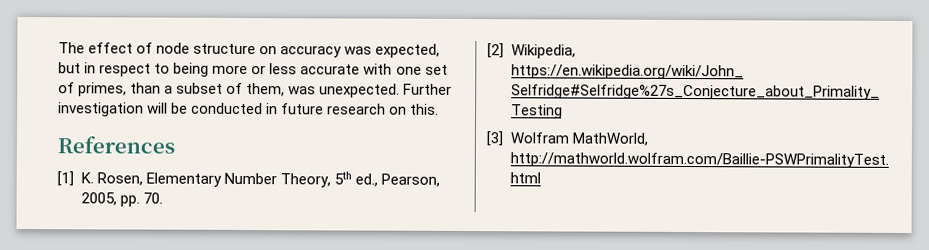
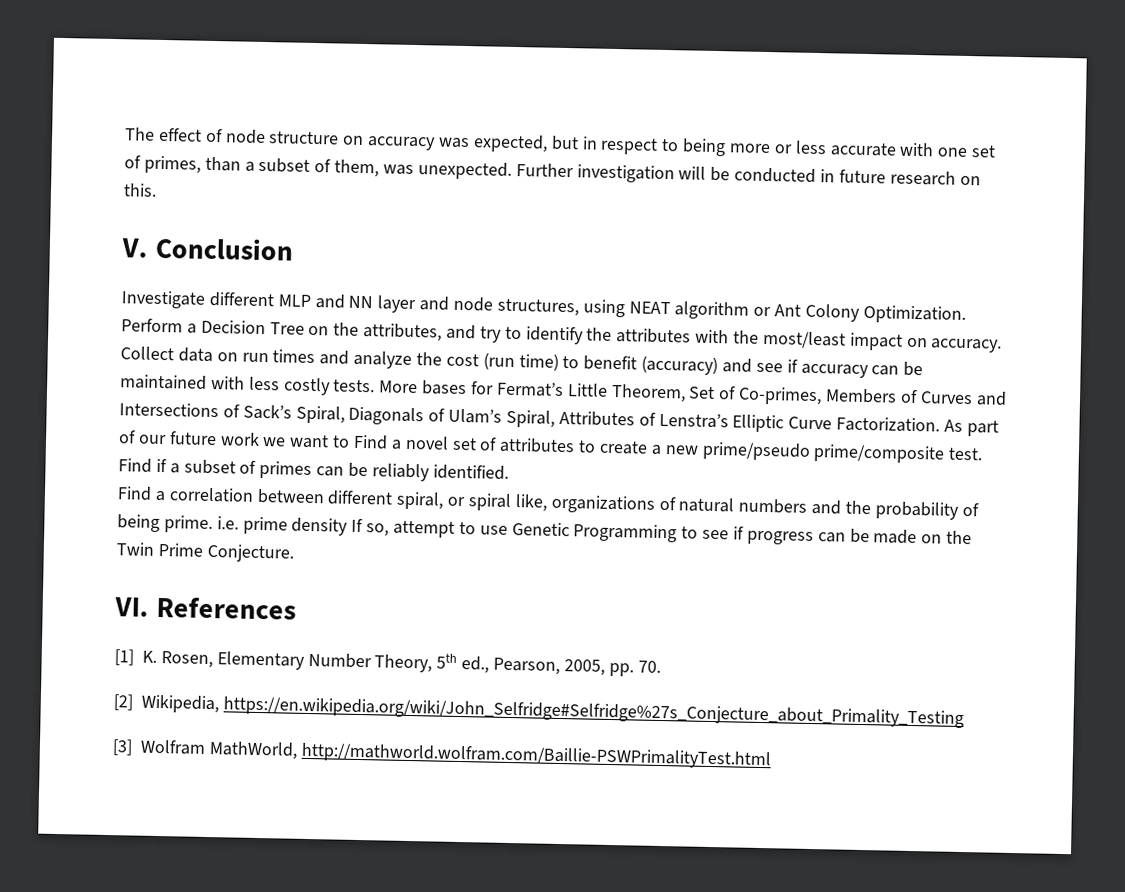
- References
+ V. Conclusion
+ Investigate different MLP and NN layer and node structures, using NEAT algorithm or Ant Colony Optimization. Perform a Decision Tree on the attributes, and try to identify the attributes with the most/least impact on accuracy. Collect data on run times and analyze the cost (run time) to benefit (accuracy) and see if accuracy can be maintained with less costly tests. More bases for Fermat’s Little Theorem, Set of Co-primes, Members of Curves and Intersections of Sack’s Spiral, Diagonals of Ulam’s Spiral, Attributes of Lenstra’s Elliptic Curve Factorization. As part of our future work we want to Find a novel set of attributes to create a new prime/pseudo prime/composite test. Find if a subset of primes can be reliably identified.
+ Find a correlation between different spiral, or spiral like, organizations of natural numbers and the probability of being prime. i.e. prime density If so, attempt to use Genetic Programming to see if progress can be made on the Twin Prime Conjecture.
+ VI. References

